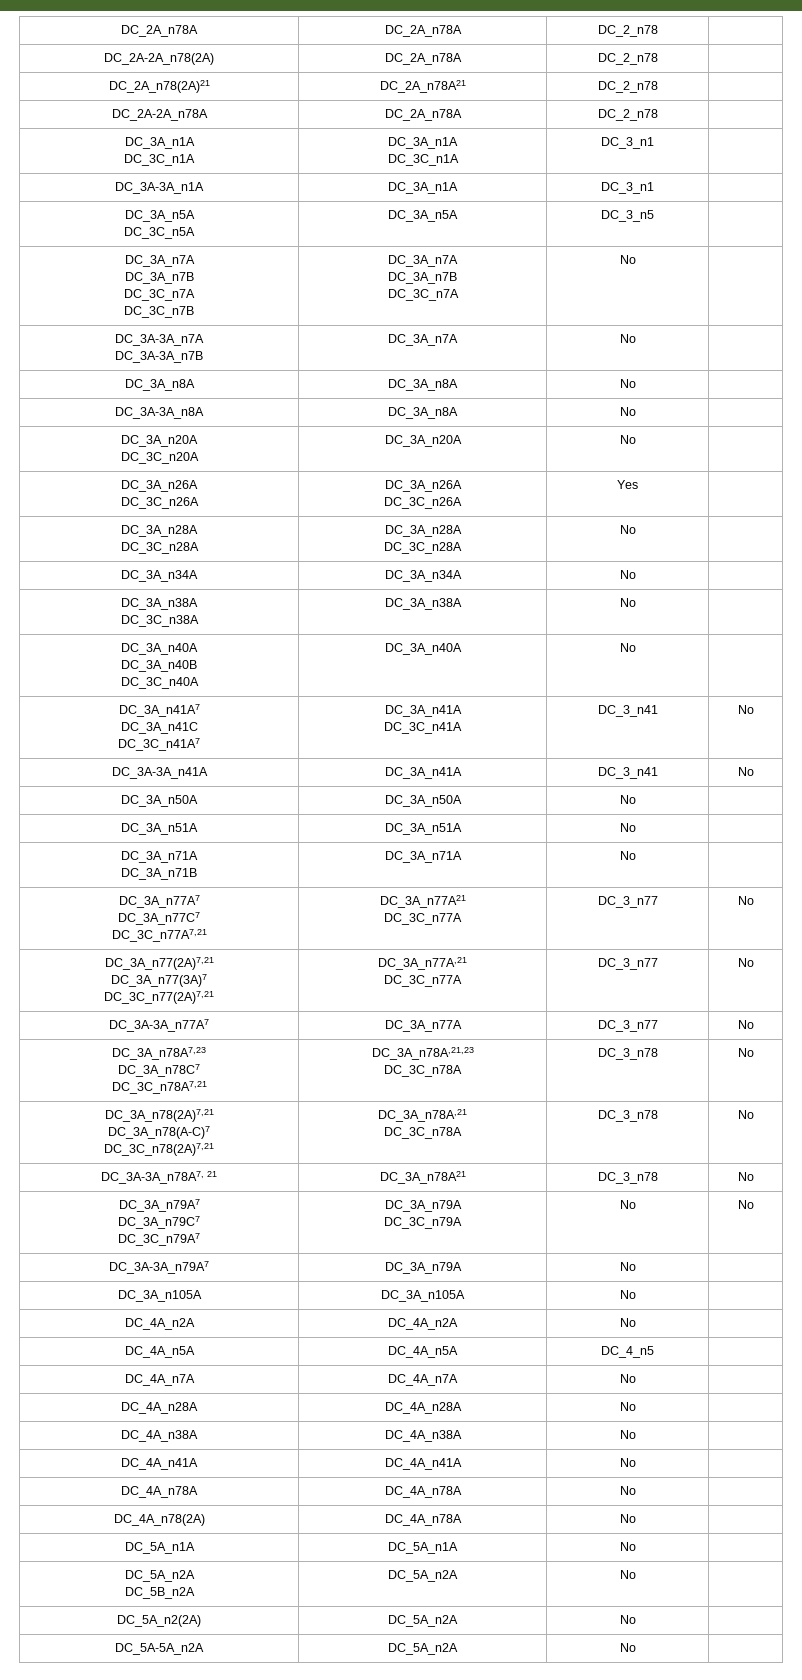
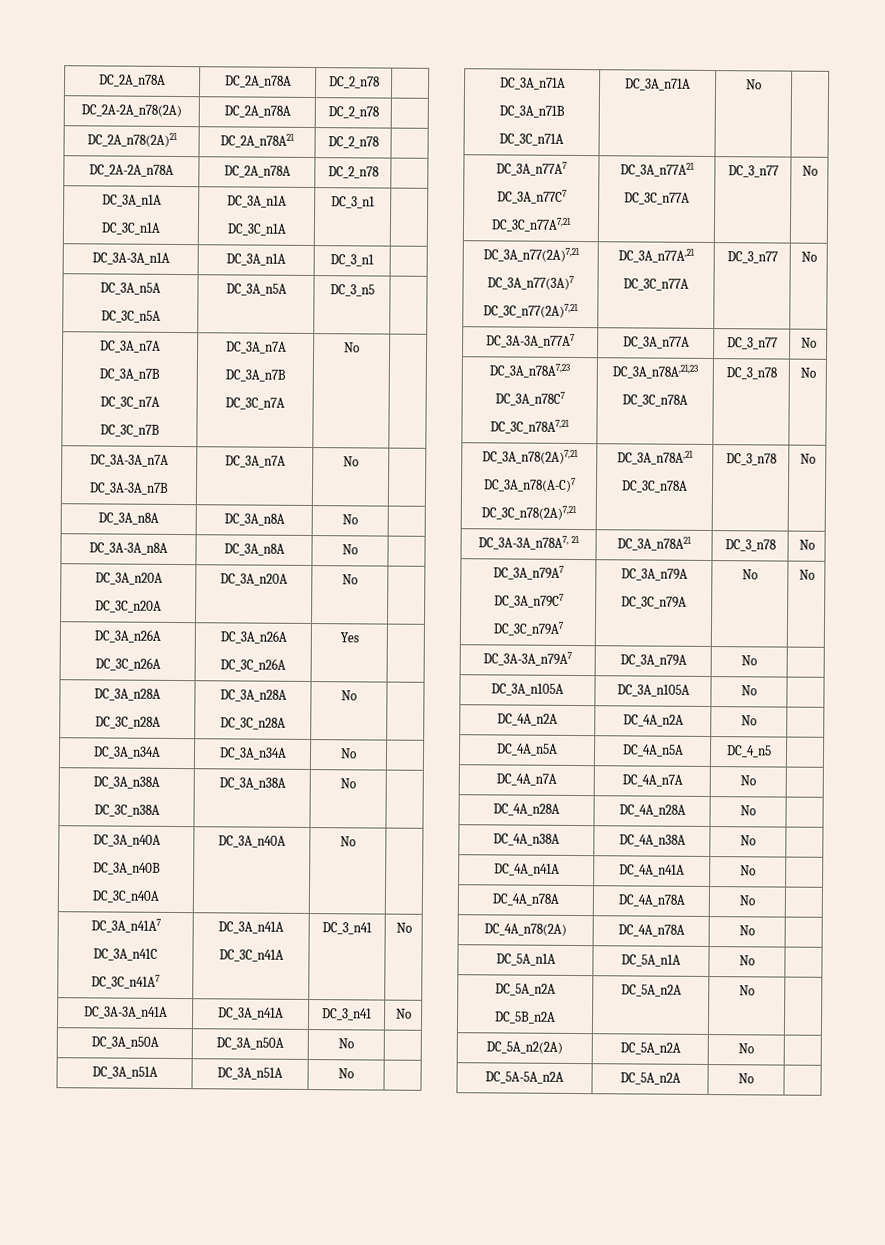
  DC_3A_n51A | DC_3A_n51A | No |
  DC_3A_n71A
- DC_3A_n71B | DC_3A_n71A | No |
+ DC_3A_n71B
+ DC_3C_n71A | DC_3A_n71A | No |

